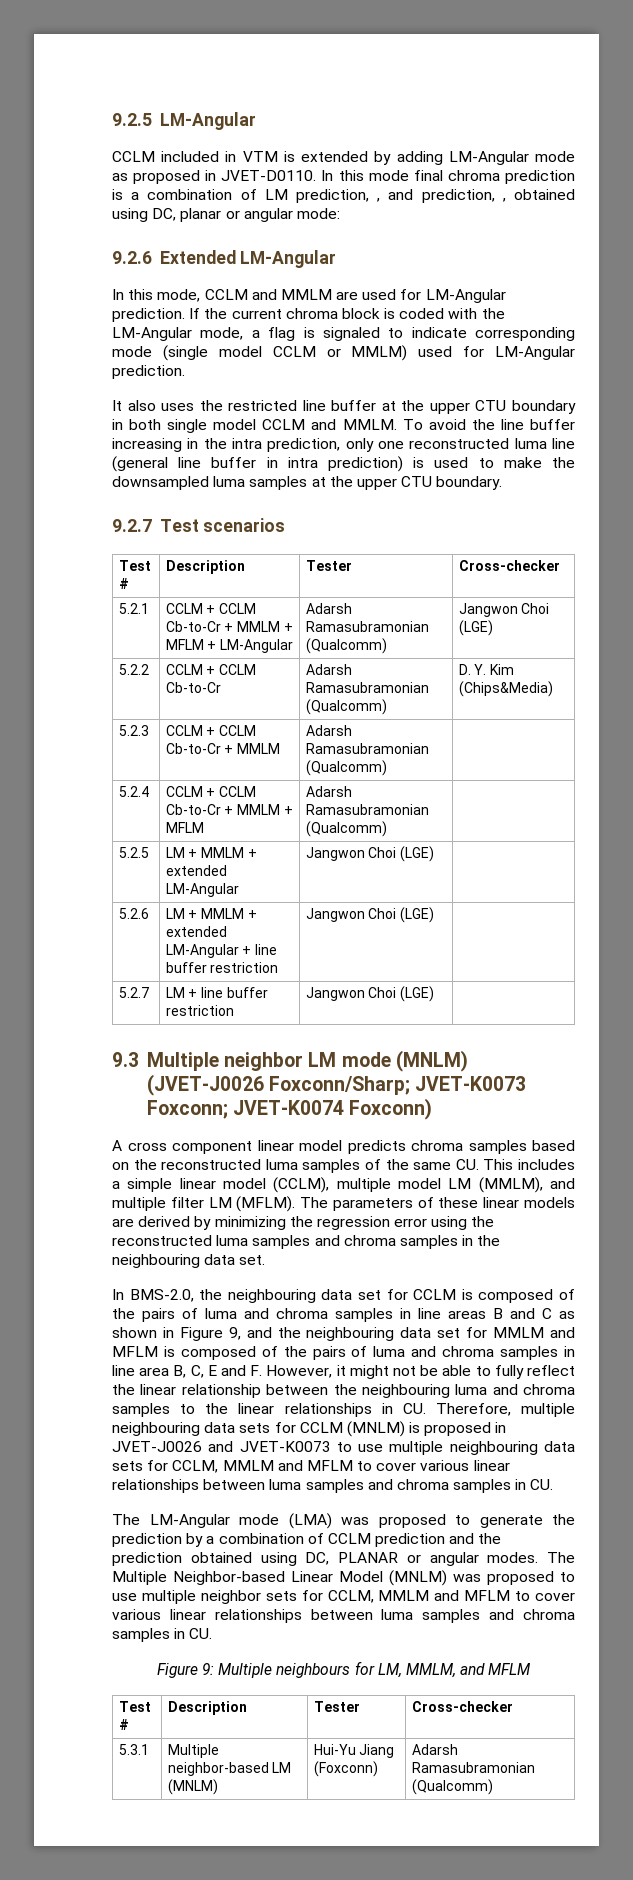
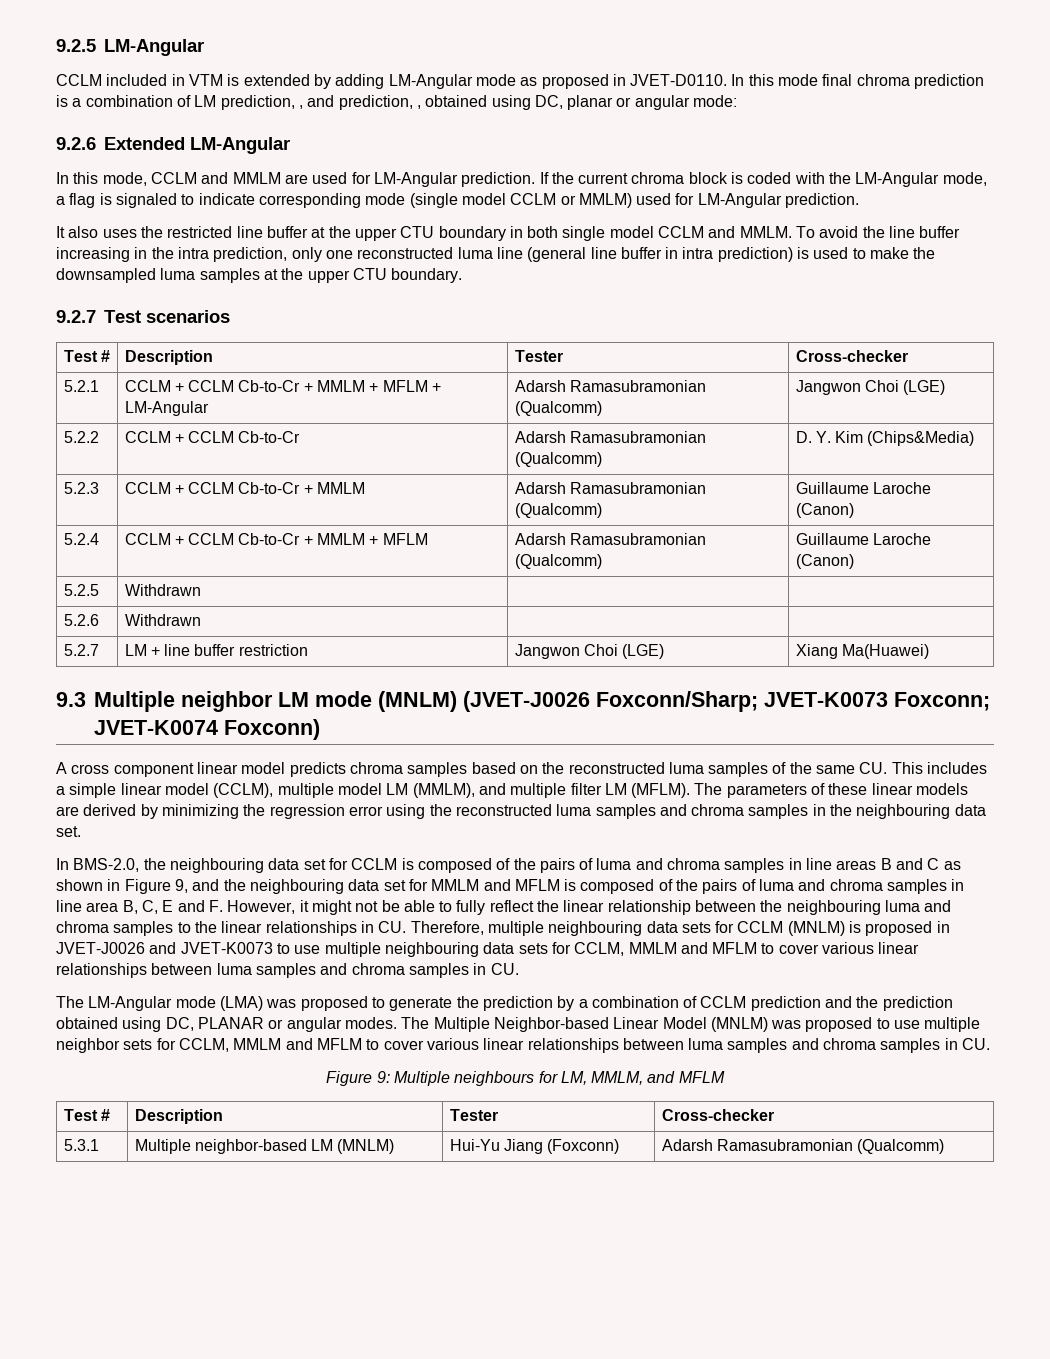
- 5.2.3 | CCLM + CCLM Cb-to-Cr + MMLM | Adarsh Ramasubramonian (Qualcomm) |
+ 5.2.3 | CCLM + CCLM Cb-to-Cr + MMLM | Adarsh Ramasubramonian (Qualcomm) | Guillaume Laroche (Canon)
- 5.2.4 | CCLM + CCLM Cb-to-Cr + MMLM + MFLM | Adarsh Ramasubramonian (Qualcomm) |
- 5.2.5 | LM + MMLM + extended LM-Angular | Jangwon Choi (LGE) |
- 5.2.6 | LM + MMLM + extended LM-Angular + line buffer restriction | Jangwon Choi (LGE) |
+ 5.2.4 | CCLM + CCLM Cb-to-Cr + MMLM + MFLM | Adarsh Ramasubramonian (Qualcomm) | Guillaume Laroche (Canon)
+ 5.2.5 | Withdrawn | |
+ 5.2.6 | Withdrawn | |
- 5.2.7 | LM + line buffer restriction | Jangwon Choi (LGE) |
+ 5.2.7 | LM + line buffer restriction | Jangwon Choi (LGE) | Xiang Ma(Huawei)

